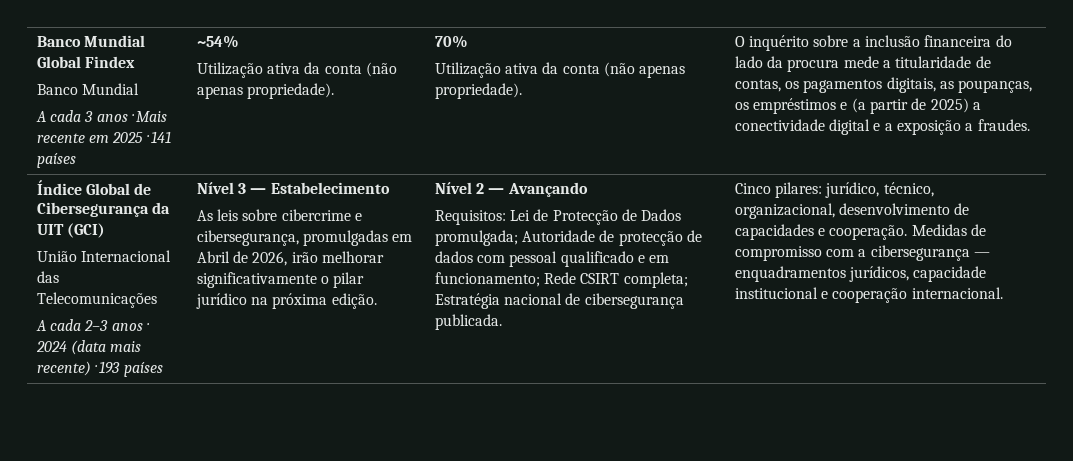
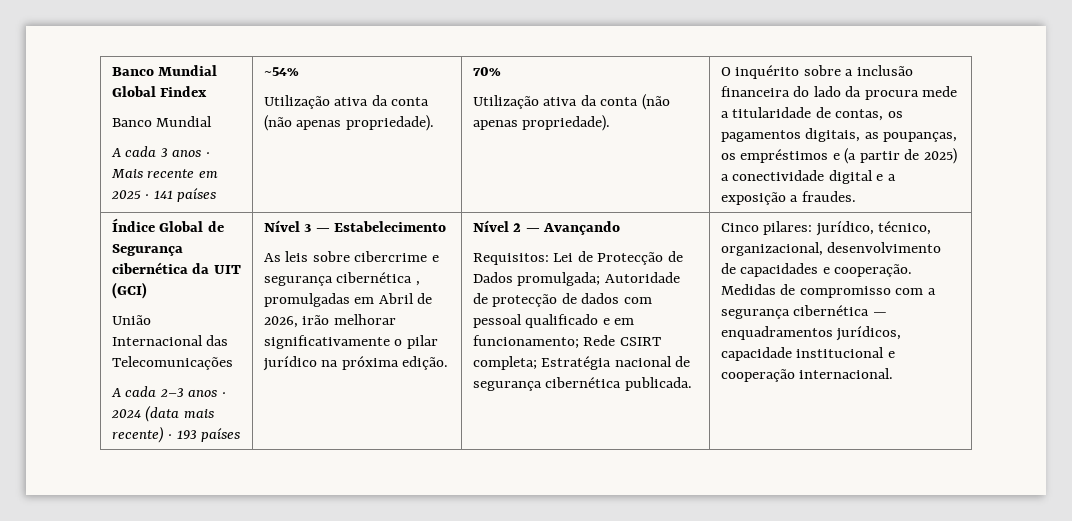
- Índice Global de Cibersegurança da UIT (GCI)
+ Índice Global de Segurança cibernética da UIT (GCI)
- As leis sobre cibercrime e cibersegurança, promulgadas em Abril de 2026, irão melhorar significativamente o pilar jurídico na próxima edição.
+ As leis sobre cibercrime e segurança cibernética , promulgadas em Abril de 2026, irão melhorar significativamente o pilar jurídico na próxima edição.
- Requisitos: Lei de Protecção de Dados promulgada; Autoridade de protecção de dados com pessoal qualificado e em funcionamento; Rede CSIRT completa; Estratégia nacional de cibersegurança publicada.
+ Requisitos: Lei de Protecção de Dados promulgada; Autoridade de protecção de dados com pessoal qualificado e em funcionamento; Rede CSIRT completa; Estratégia nacional de segurança cibernética publicada.
- Medidas de compromisso com a cibersegurança — enquadramentos jurídicos, capacidade institucional e cooperação internacional.
+ Medidas de compromisso com a segurança cibernética — enquadramentos jurídicos, capacidade institucional e cooperação internacional.

